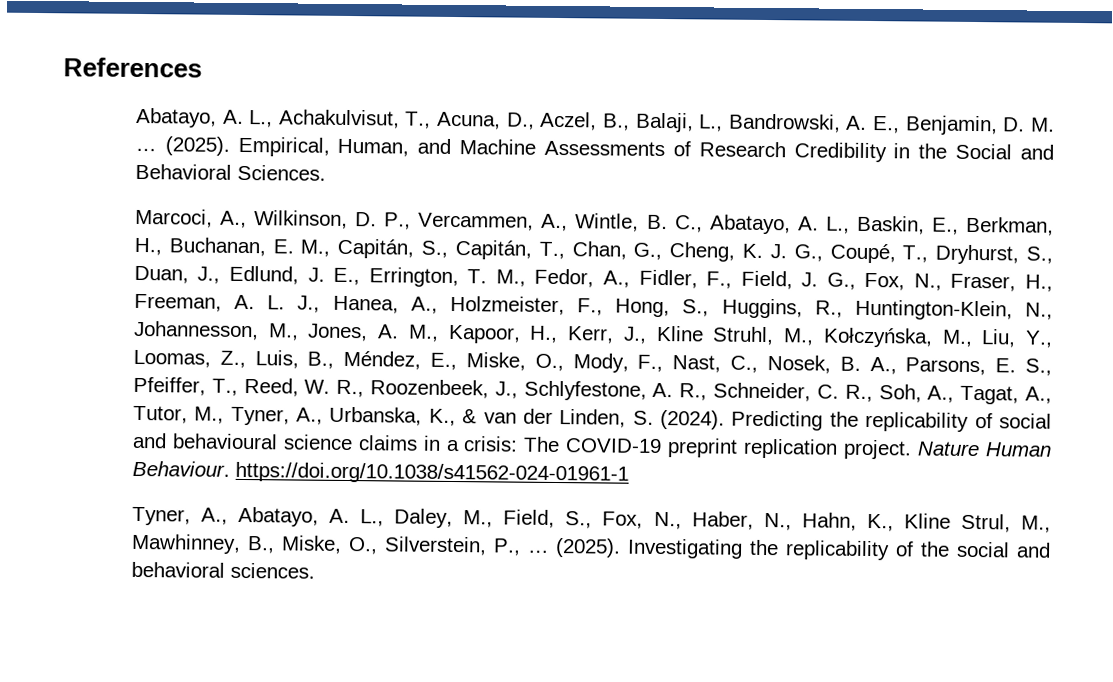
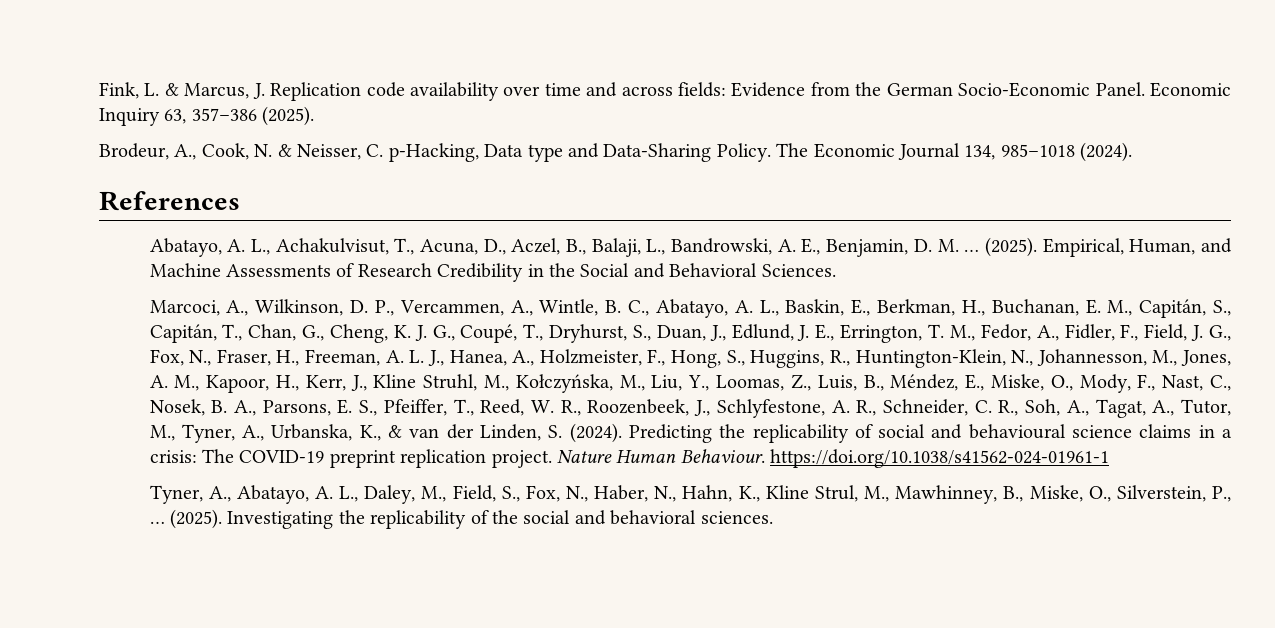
+ Fink, L. & Marcus, J. Replication code availability over time and across fields: Evidence from the German Socio-Economic Panel. Economic Inquiry 63, 357–386 (2025).
+ Brodeur, A., Cook, N. & Neisser, C. p-Hacking, Data type and Data-Sharing Policy. The Economic Journal 134, 985–1018 (2024).

